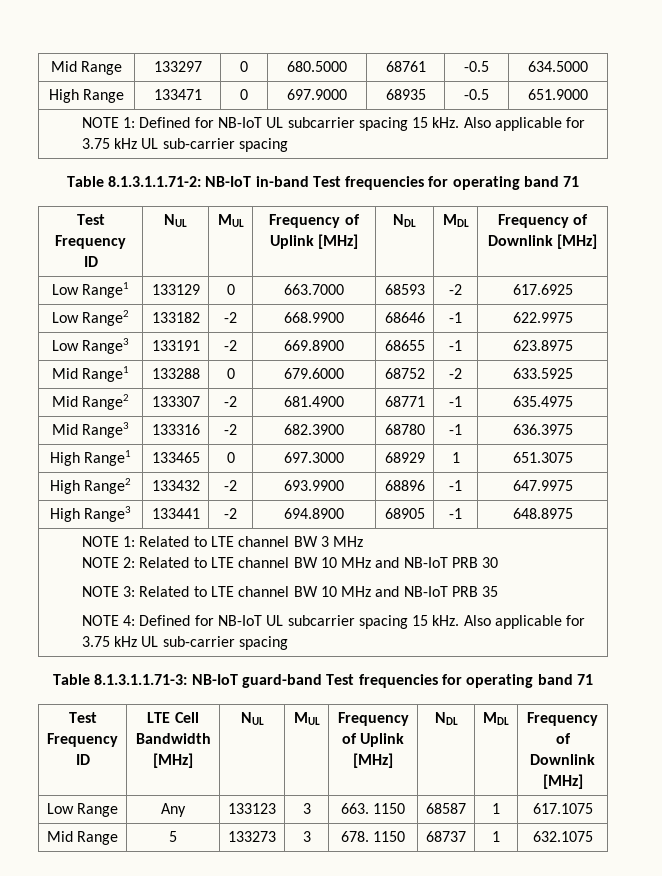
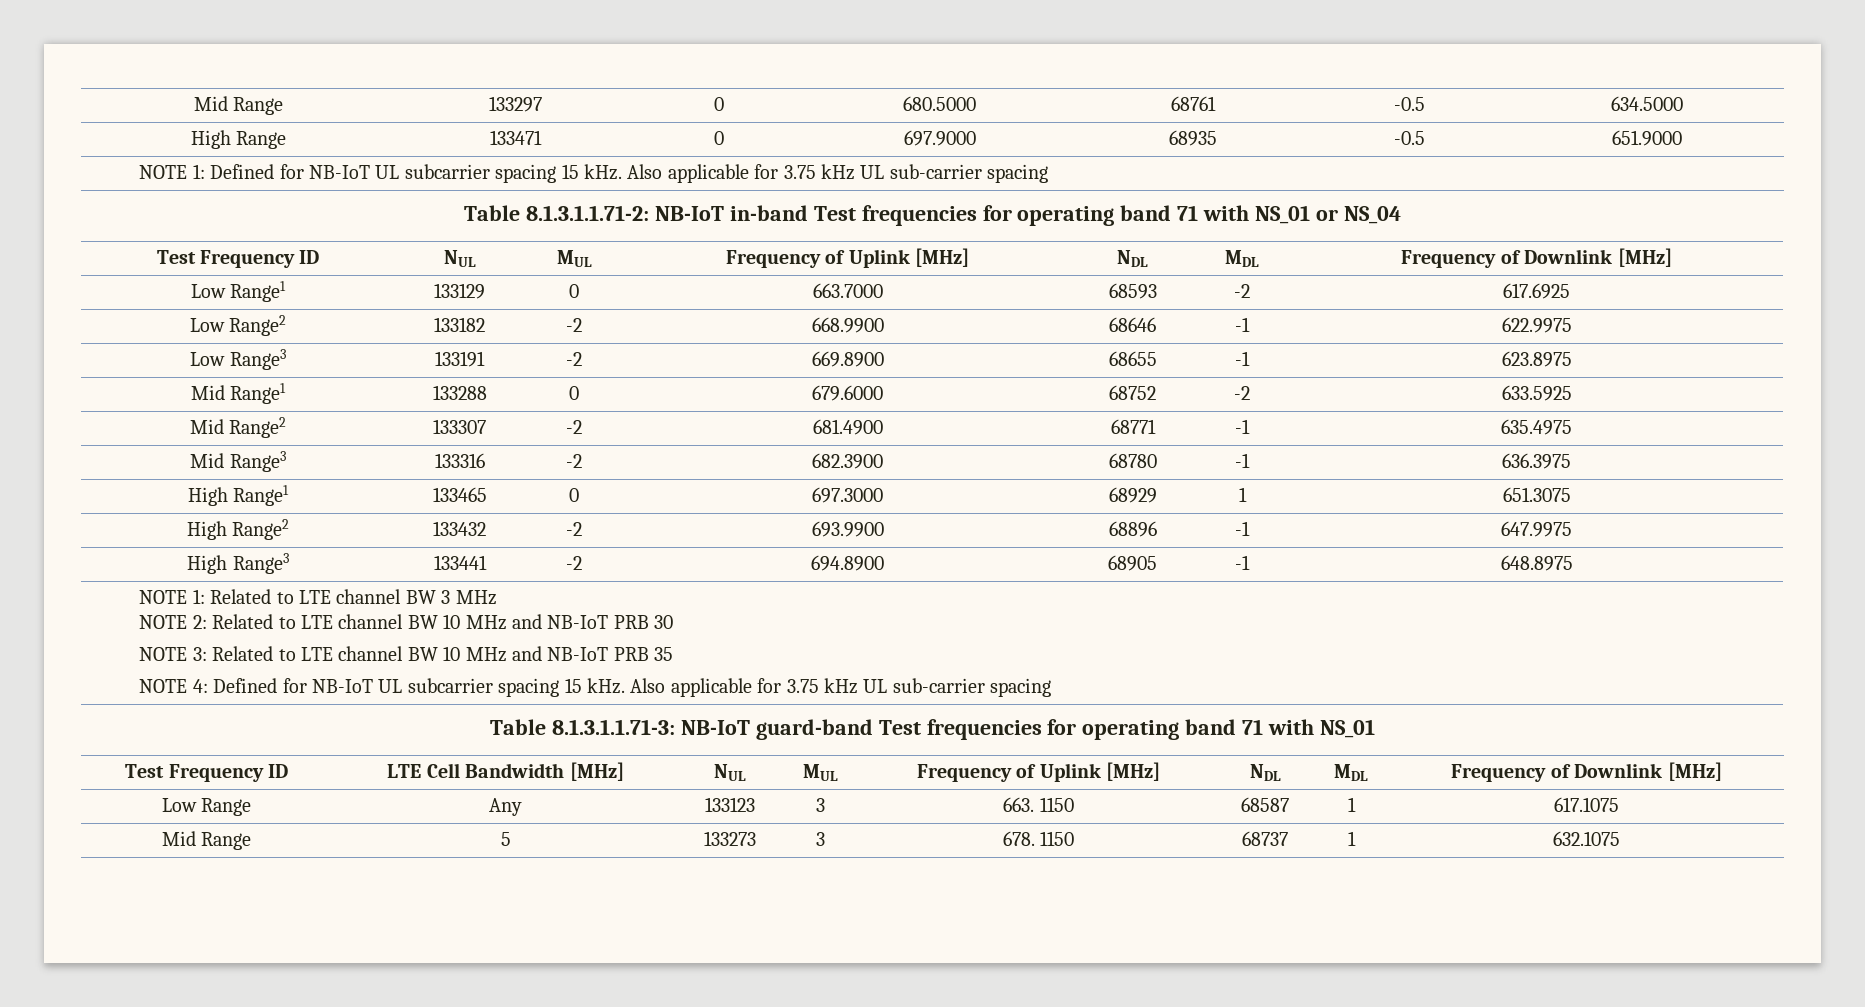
- Table 8.1.3.1.1.71-2: NB-IoT in-band Test frequencies for operating band 71
+ Table 8.1.3.1.1.71-2: NB-IoT in-band Test frequencies for operating band 71 with NS_01 or NS_04
- Table 8.1.3.1.1.71-3: NB-IoT guard-band Test frequencies for operating band 71
+ Table 8.1.3.1.1.71-3: NB-IoT guard-band Test frequencies for operating band 71 with NS_01

